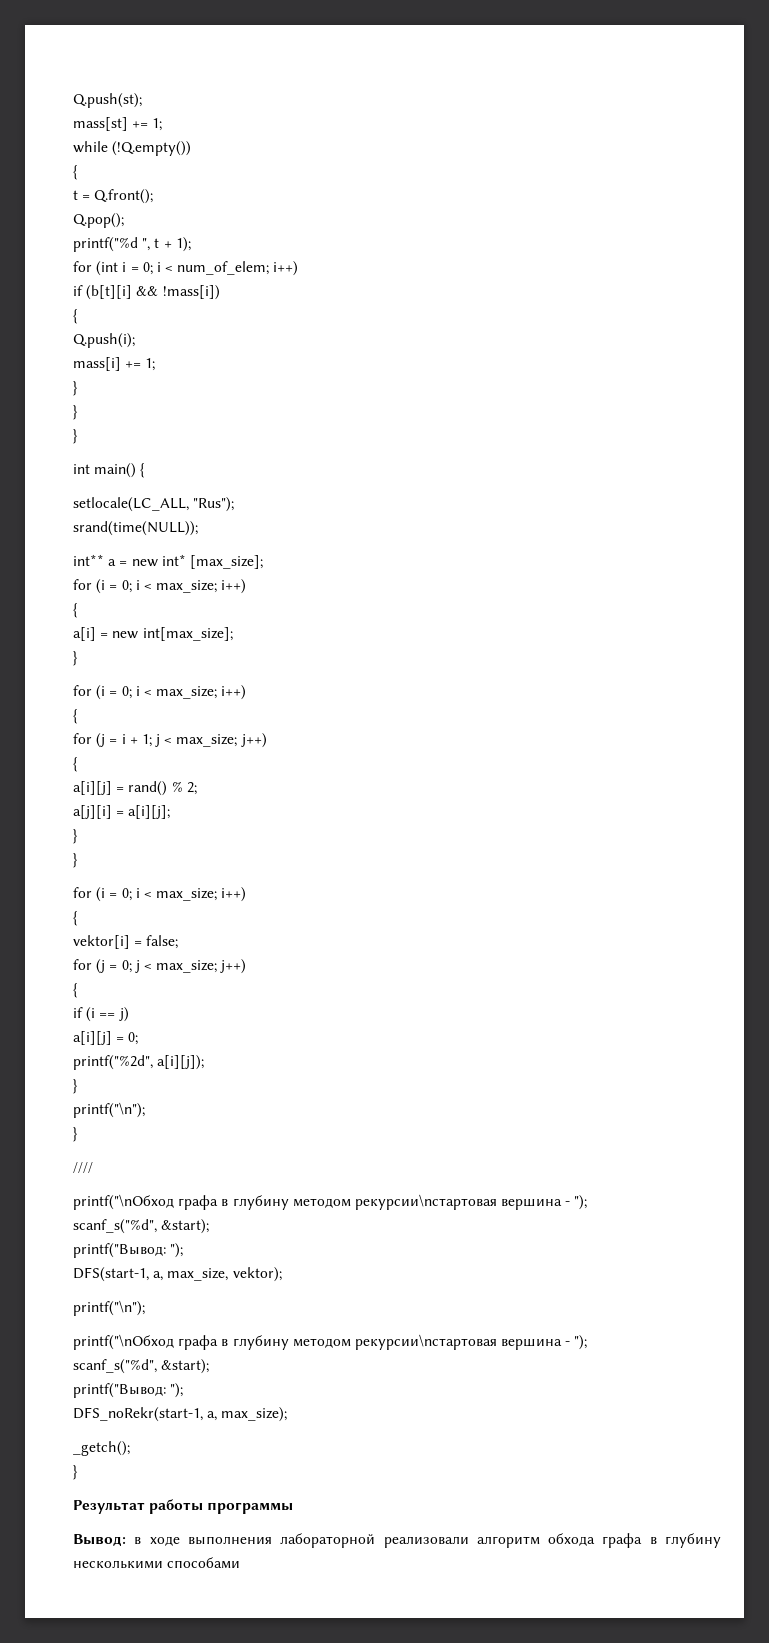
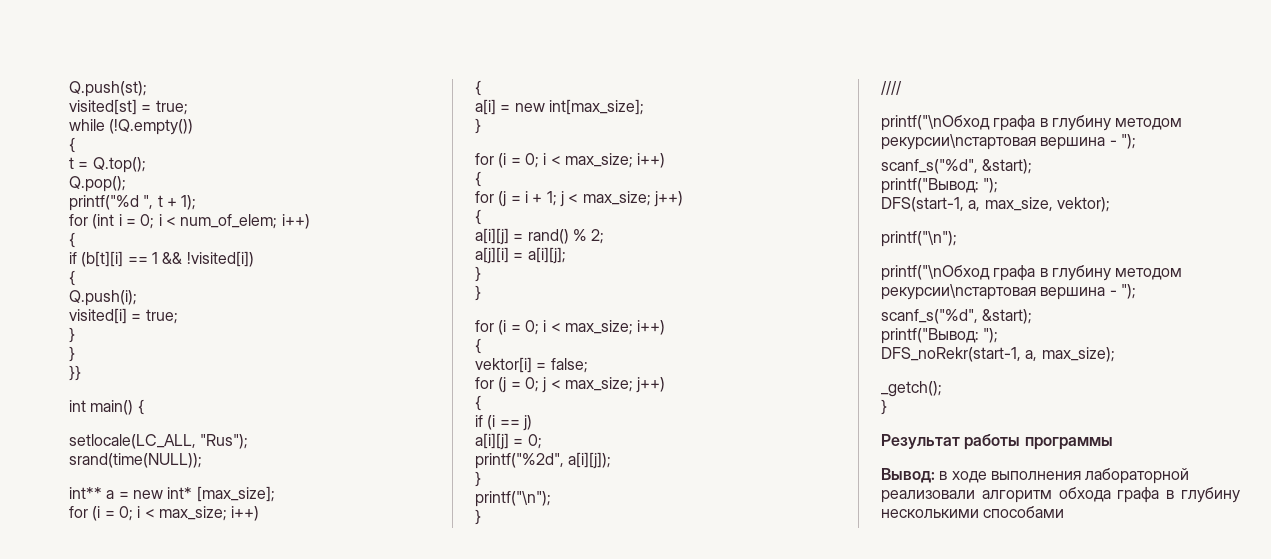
- mass[st] += 1;
+ visited[st] = true;
- t = Q.front();
+ t = Q.top();
  for (int i = 0; i < num_of_elem; i++)
+ {
- if (b[t][i] && !mass[i])
+ if (b[t][i] == 1 && !visited[i])
- mass[i] += 1;
+ visited[i] = true;
  }
  }
- }
+ }}

